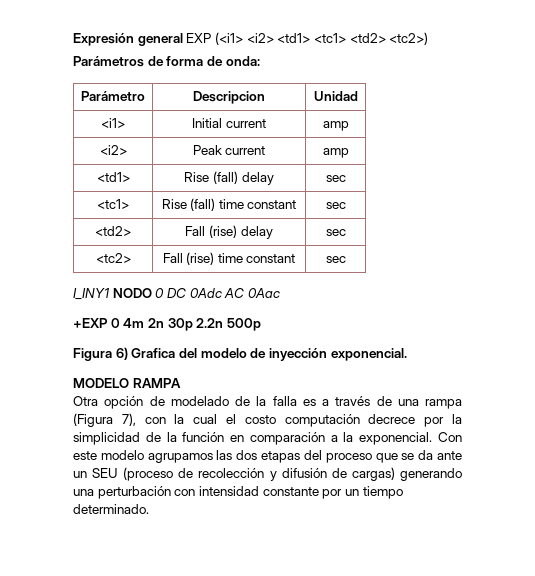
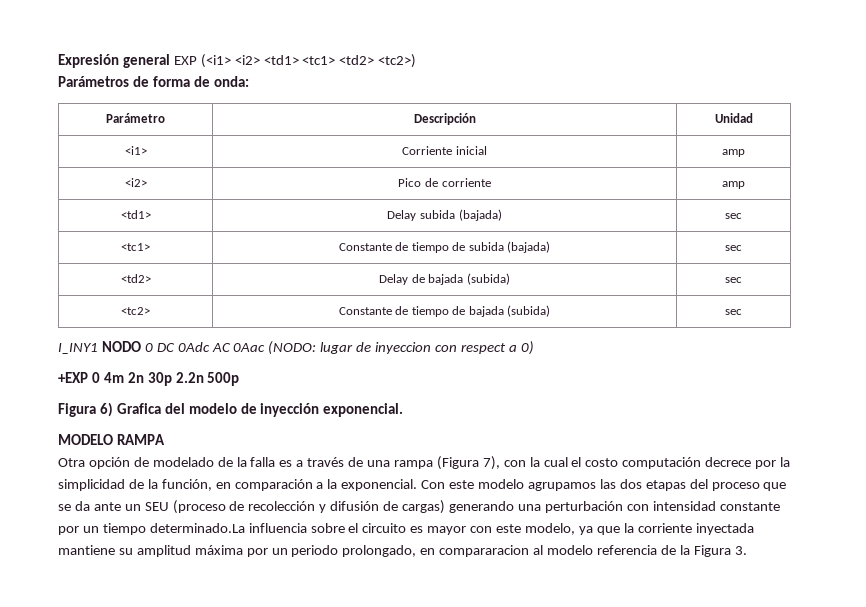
- Parámetro | Descripcion | Unidad
+ Parámetro | Descripción | Unidad
- <i1> | Initial current | amp
+ <i1> | Corriente inicial | amp
- <i2> | Peak current | amp
+ <i2> | Pico de corriente | amp
- <td1> | Rise (fall) delay | sec
+ <td1> | Delay subida (bajada) | sec
- <tc1> | Rise (fall) time constant | sec
- <td2> | Fall (rise) delay | sec
- <tc2> | Fall (rise) time constant | sec
+ <tc1> | Constante de tiempo de subida (bajada) | sec
+ <td2> | Delay de bajada (subida) | sec
+ <tc2> | Constante de tiempo de bajada (subida) | sec
- I_INY1 NODO 0 DC 0Adc AC 0Aac
+ I_INY1 NODO 0 DC 0Adc AC 0Aac (NODO: lugar de inyeccion con respect a 0)
- Otra opción de modelado de la falla es a través de una rampa (Figura 7), con la cual el costo computación decrece por la simplicidad de la función en comparación a la exponencial.
+ Otra opción de modelado de la falla es a través de una rampa (Figura 7), con la cual el costo computación decrece por la simplicidad de la función, en comparación a la exponencial.
- Con este modelo agrupamos las dos etapas del proceso que se da ante un SEU (proceso de recolección y difusión de cargas) generando una perturbación con intensidad constante por un tiempo determinado.
+ Con este modelo agrupamos las dos etapas del proceso que se da ante un SEU (proceso de recolección y difusión de cargas) generando una perturbación con intensidad constante por un tiempo determinado.La influencia sobre el circuito es mayor con este modelo, ya que la corriente inyectada mantiene su amplitud máxima por un periodo prolongado, en compararacion al modelo referencia de la Figura 3.

